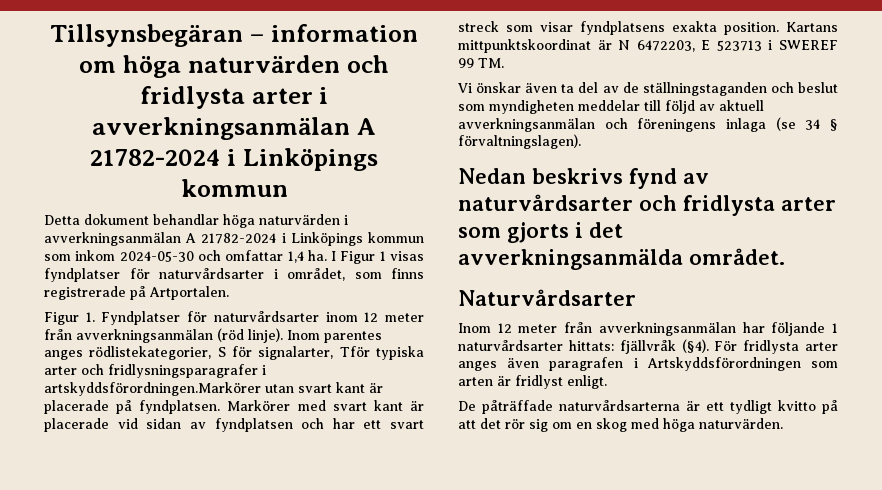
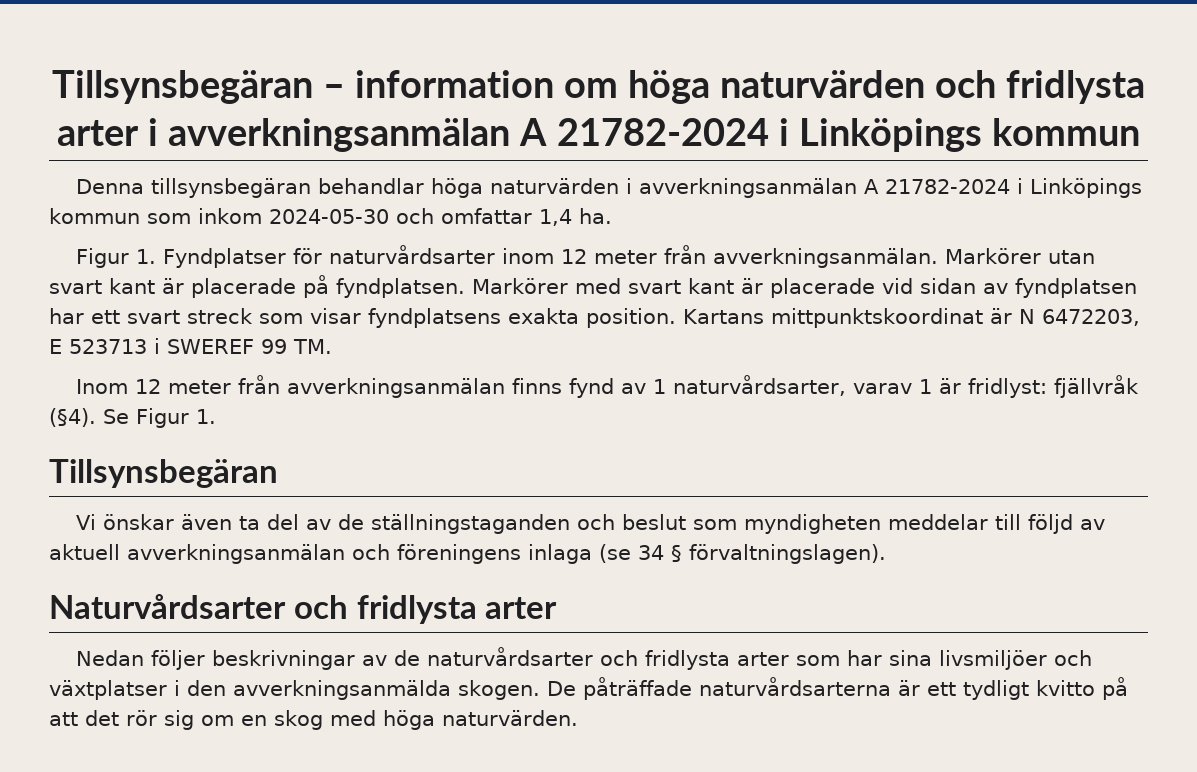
- Detta dokument behandlar höga naturvärden i avverkningsanmälan A 21782-2024 i Linköpings kommun som inkom 2024-05-30 och omfattar 1,4 ha. I Figur 1 visas fyndplatser för naturvårdsarter i området, som finns registrerade på Artportalen.
+ Denna tillsynsbegäran behandlar höga naturvärden i avverkningsanmälan A 21782-2024 i Linköpings kommun som inkom 2024-05-30 och omfattar 1,4 ha.
- Figur 1. Fyndplatser för naturvårdsarter inom 12 meter från avverkningsanmälan (röd linje). Inom parentes anges rödlistekategorier, S för signalarter, Tför typiska arter och fridlysningsparagrafer i artskyddsförordningen.Markörer utan svart kant är placerade på fyndplatsen.
+ Figur 1. Fyndplatser för naturvårdsarter inom 12 meter från avverkningsanmälan. Markörer utan svart kant är placerade på fyndplatsen.
- Markörer med svart kant är placerade vid sidan av fyndplatsen och har ett svart streck som visar fyndplatsens exakta position.
+ Markörer med svart kant är placerade vid sidan av fyndplatsen har ett svart streck som visar fyndplatsens exakta position.
+ Inom 12 meter från avverkningsanmälan finns fynd av 1 naturvårdsarter, varav 1 är fridlyst: fjällvråk (§4). Se Figur 1.
+ Tillsynsbegäran
- Nedan beskrivs fynd av naturvårdsarter och fridlysta arter som gjorts i det avverkningsanmälda området.
- Naturvårdsarter
- Inom 12 meter från avverkningsanmälan har följande 1 naturvårdsarter hittats: fjällvråk (§4). För fridlysta arter anges även paragrafen i Artskyddsförordningen som arten är fridlyst enligt.
- De påträffade naturvårdsarterna är ett tydligt kvitto på att det rör sig om en skog med höga naturvärden.
+ Naturvårdsarter och fridlysta arter
+ Nedan följer beskrivningar av de naturvårdsarter och fridlysta arter som har sina livsmiljöer och växtplatser i den avverkningsanmälda skogen. De påträffade naturvårdsarterna är ett tydligt kvitto på att det rör sig om en skog med höga naturvärden.

